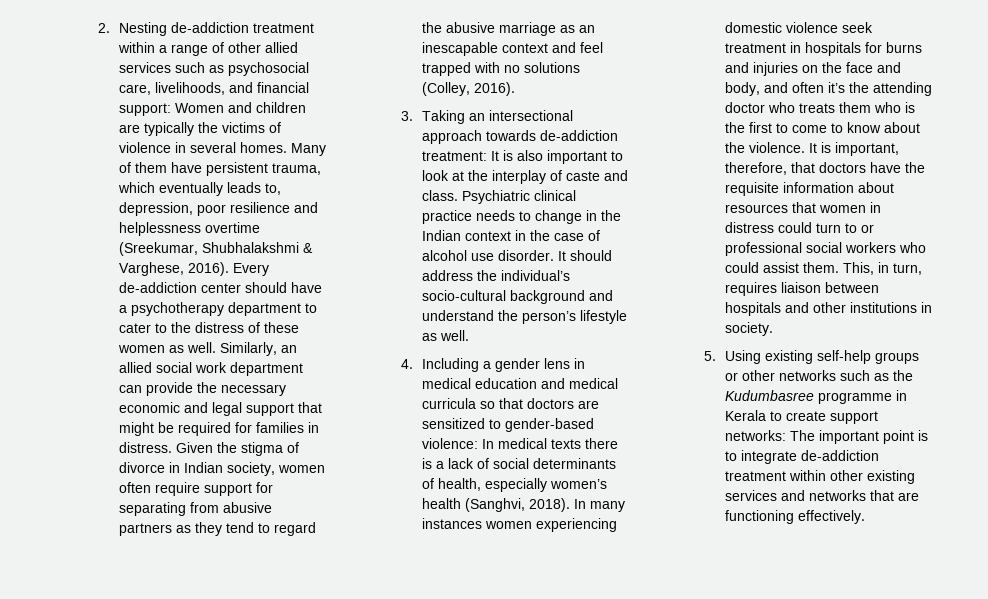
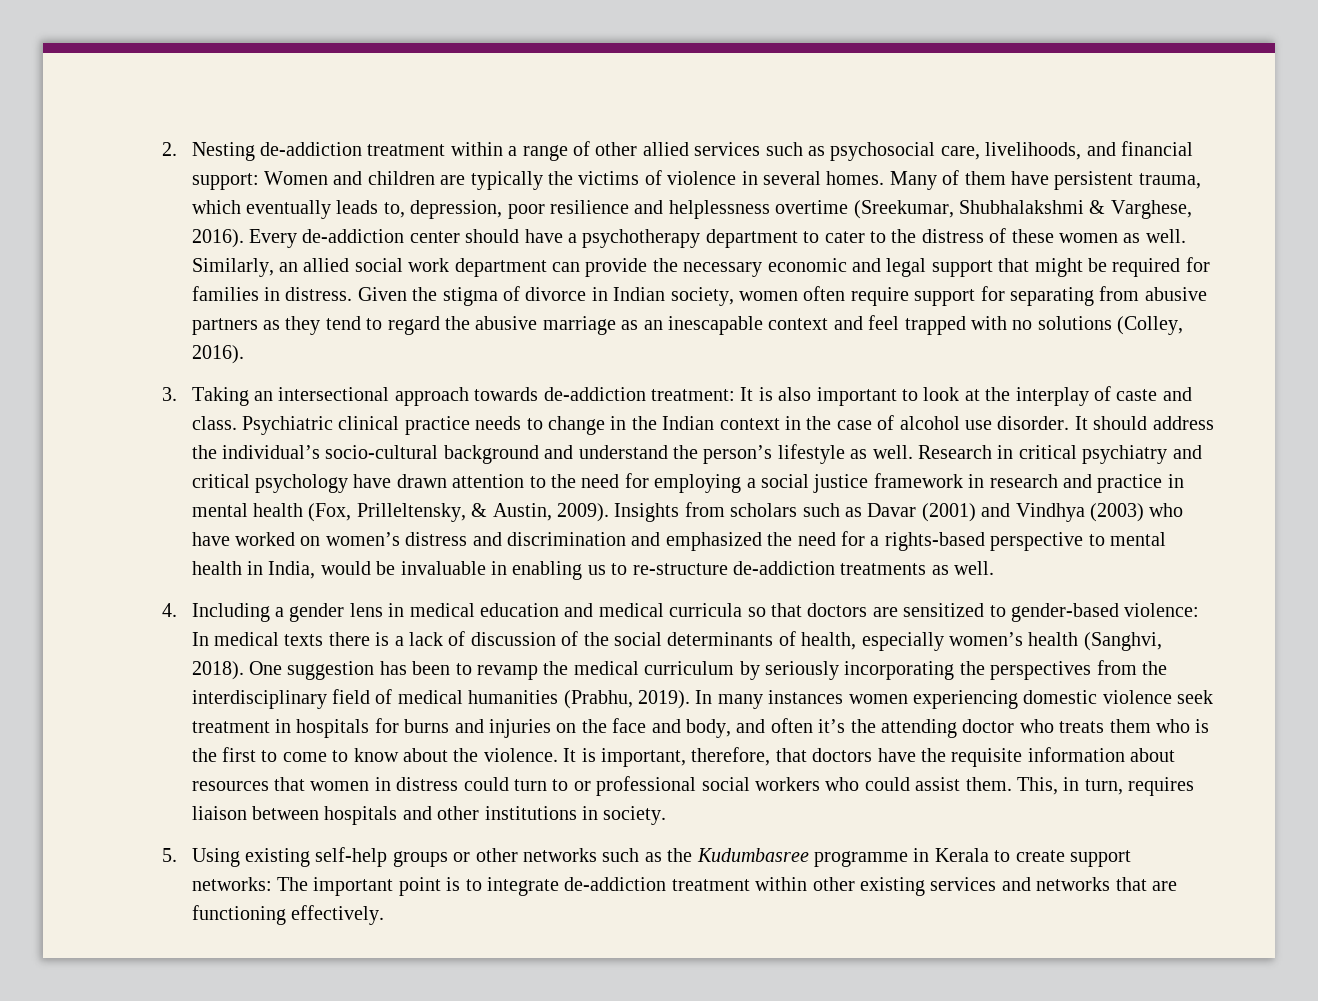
+ Research in critical psychiatry and critical psychology have drawn attention to the need for employing a social justice framework in research and practice in mental health (Fox, Prilleltensky, & Austin, 2009). Insights from scholars such as Davar (2001) and Vindhya (2003) who have worked on women’s distress and discrimination and emphasized the need for a rights-based perspective to mental health in India, would be invaluable in enabling us to re-structure de-addiction treatments as well.
- 4. Including a gender lens in medical education and medical curricula so that doctors are sensitized to gender-based violence: In medical texts there is a lack of social determinants of health, especially women’s health (Sanghvi, 2018).
+ 4. Including a gender lens in medical education and medical curricula so that doctors are sensitized to gender-based violence: In medical texts there is a lack of discussion of the social determinants of health, especially women’s health (Sanghvi, 2018).
+ One suggestion has been to revamp the medical curriculum by seriously incorporating the perspectives from the interdisciplinary field of medical humanities (Prabhu, 2019).

